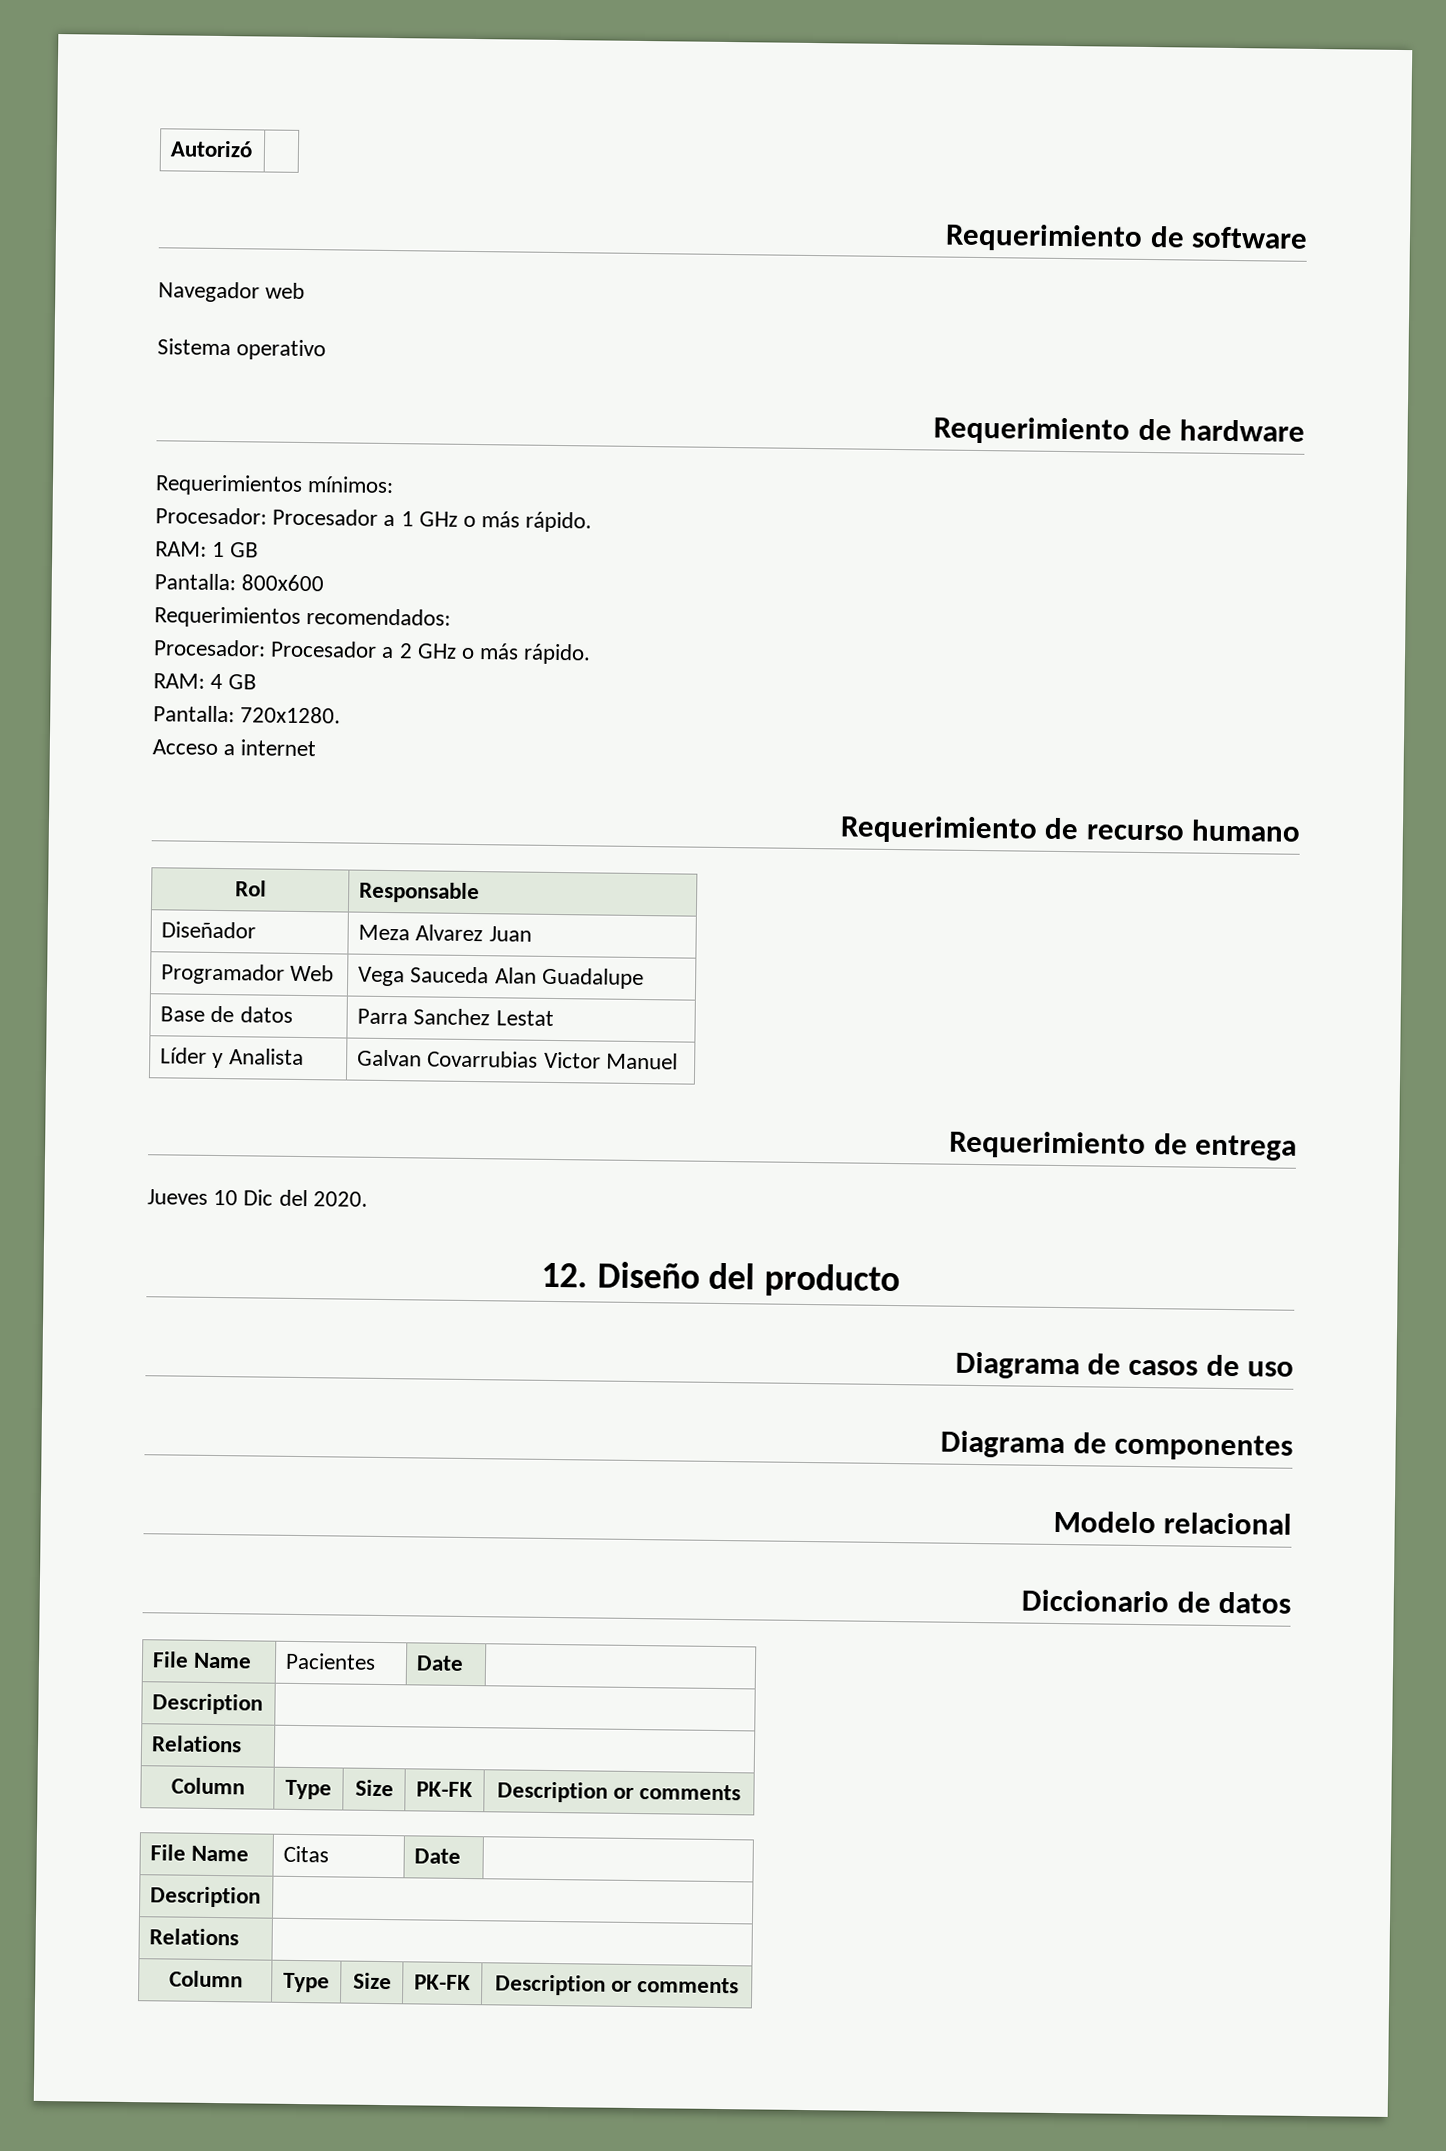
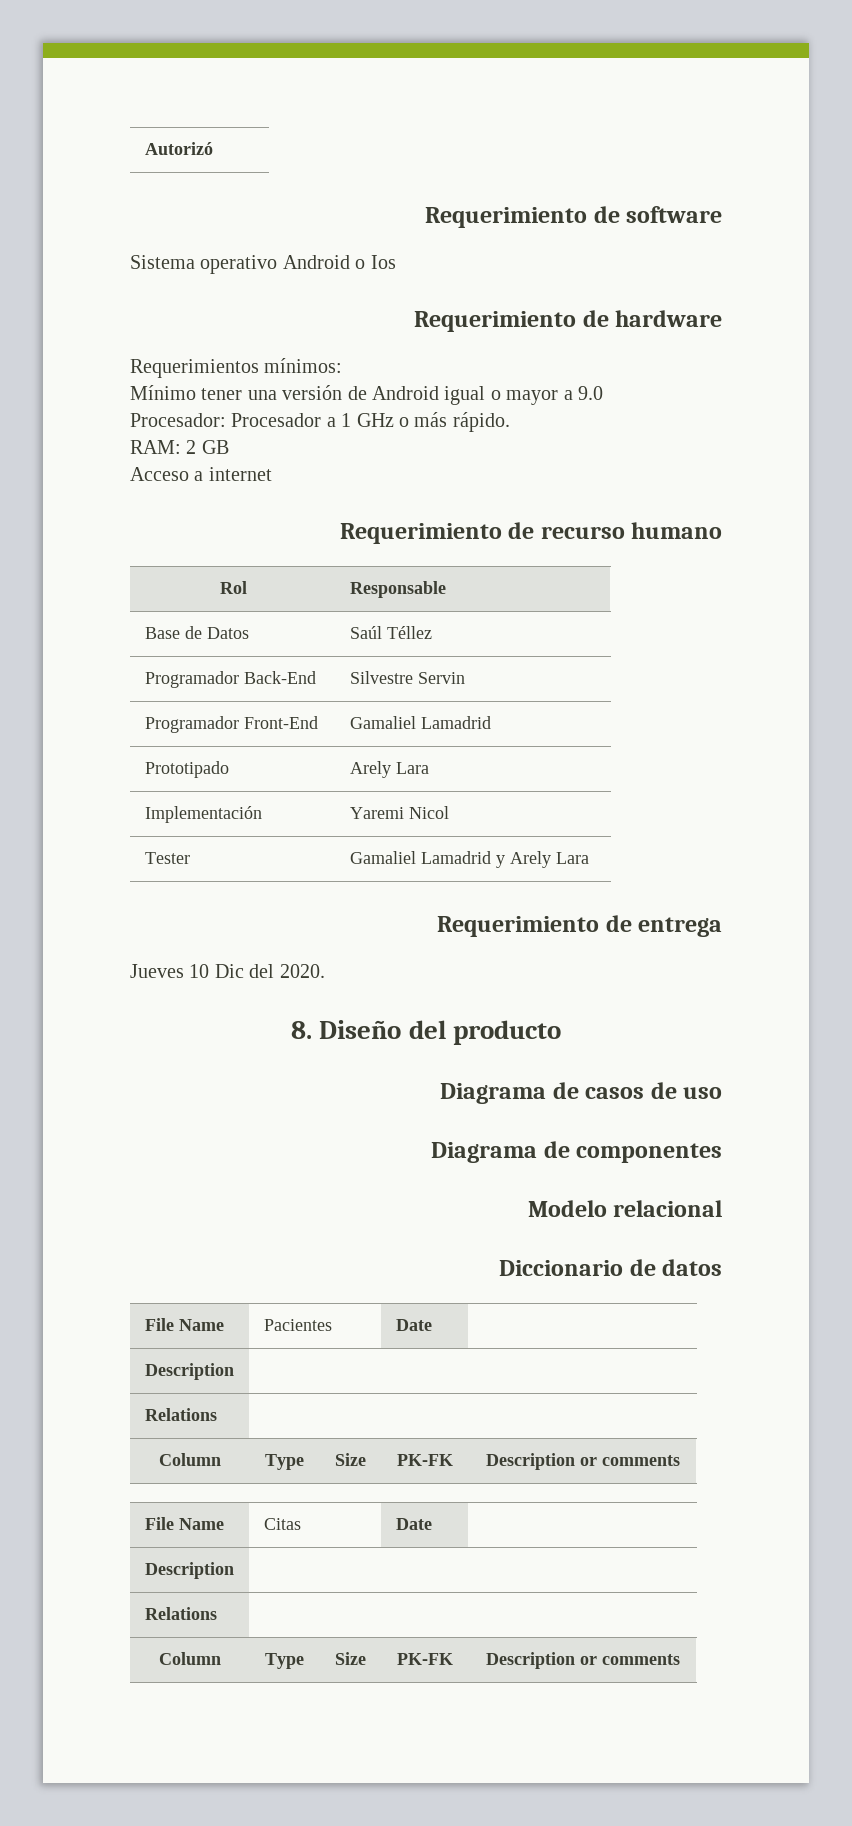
- Navegador web
- Sistema operativo
+ Sistema operativo Android o Ios
+ Mínimo tener una versión de Android igual o mayor a 9.0
- RAM: 1 GB
- Pantalla: 800x600
- Requerimientos recomendados:
- Procesador: Procesador a 2 GHz o más rápido.
- RAM: 4 GB
- Pantalla: 720x1280.
+ RAM: 2 GB
- Diseñador | Meza Alvarez Juan
- Programador Web | Vega Sauceda Alan Guadalupe
- Base de datos | Parra Sanchez Lestat
- Líder y Analista | Galvan Covarrubias Victor Manuel
+ Base de Datos | Saúl Téllez
+ Programador Back-End | Silvestre Servin
+ Programador Front-End | Gamaliel Lamadrid
+ Prototipado | Arely Lara
+ Implementación | Yaremi Nicol
+ Tester | Gamaliel Lamadrid y Arely Lara
- 12. Diseño del producto
+ 8. Diseño del producto

